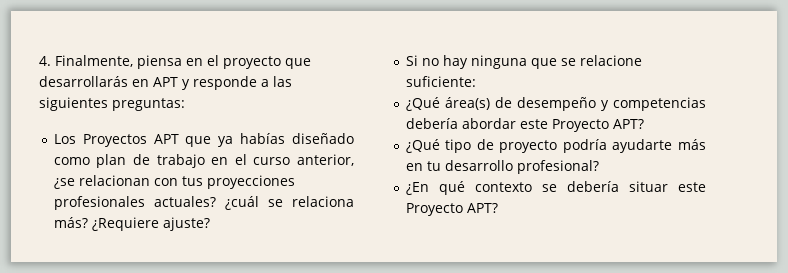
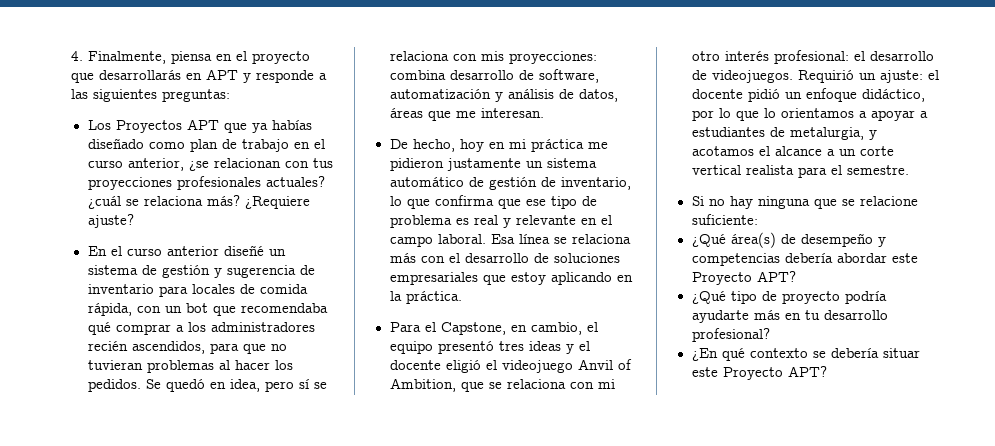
+ En el curso anterior diseñé un sistema de gestión y sugerencia de inventario para locales de comida rápida, con un bot que recomendaba qué comprar a los administradores recién ascendidos, para que no tuvieran problemas al hacer los pedidos. Se quedó en idea, pero sí se relaciona con mis proyecciones: combina desarrollo de software, automatización y análisis de datos, áreas que me interesan.
+ De hecho, hoy en mi práctica me pidieron justamente un sistema automático de gestión de inventario, lo que confirma que ese tipo de problema es real y relevante en el campo laboral. Esa línea se relaciona más con el desarrollo de soluciones empresariales que estoy aplicando en la práctica.
+ Para el Capstone, en cambio, el equipo presentó tres ideas y el docente eligió el videojuego Anvil of Ambition, que se relaciona con mi otro interés profesional: el desarrollo de videojuegos. Requirió un ajuste: el docente pidió un enfoque didáctico, por lo que lo orientamos a apoyar a estudiantes de metalurgia, y acotamos el alcance a un corte vertical realista para el semestre.

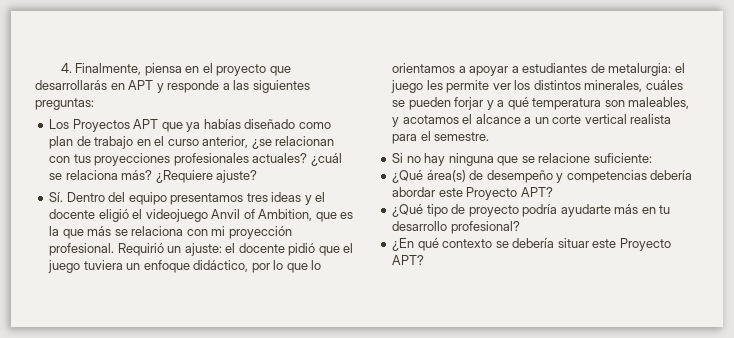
- En el curso anterior diseñé un sistema de gestión y sugerencia de inventario para locales de comida rápida, con un bot que recomendaba qué comprar a los administradores recién ascendidos, para que no tuvieran problemas al hacer los pedidos. Se quedó en idea, pero sí se relaciona con mis proyecciones: combina desarrollo de software, automatización y análisis de datos, áreas que me interesan.
- De hecho, hoy en mi práctica me pidieron justamente un sistema automático de gestión de inventario, lo que confirma que ese tipo de problema es real y relevante en el campo laboral. Esa línea se relaciona más con el desarrollo de soluciones empresariales que estoy aplicando en la práctica.
- Para el Capstone, en cambio, el equipo presentó tres ideas y el docente eligió el videojuego Anvil of Ambition, que se relaciona con mi otro interés profesional: el desarrollo de videojuegos.
+ Sí. Dentro del equipo presentamos tres ideas y el docente eligió el videojuego Anvil of Ambition, que es la que más se relaciona con mi proyección profesional.
- Requirió un ajuste: el docente pidió un enfoque didáctico, por lo que lo orientamos a apoyar a estudiantes de metalurgia, y acotamos el alcance a un corte vertical realista para el semestre.
+ Requirió un ajuste: el docente pidió que el juego tuviera un enfoque didáctico, por lo que lo orientamos a apoyar a estudiantes de metalurgia: el juego les permite ver los distintos minerales, cuáles se pueden forjar y a qué temperatura son maleables, y acotamos el alcance a un corte vertical realista para el semestre.

